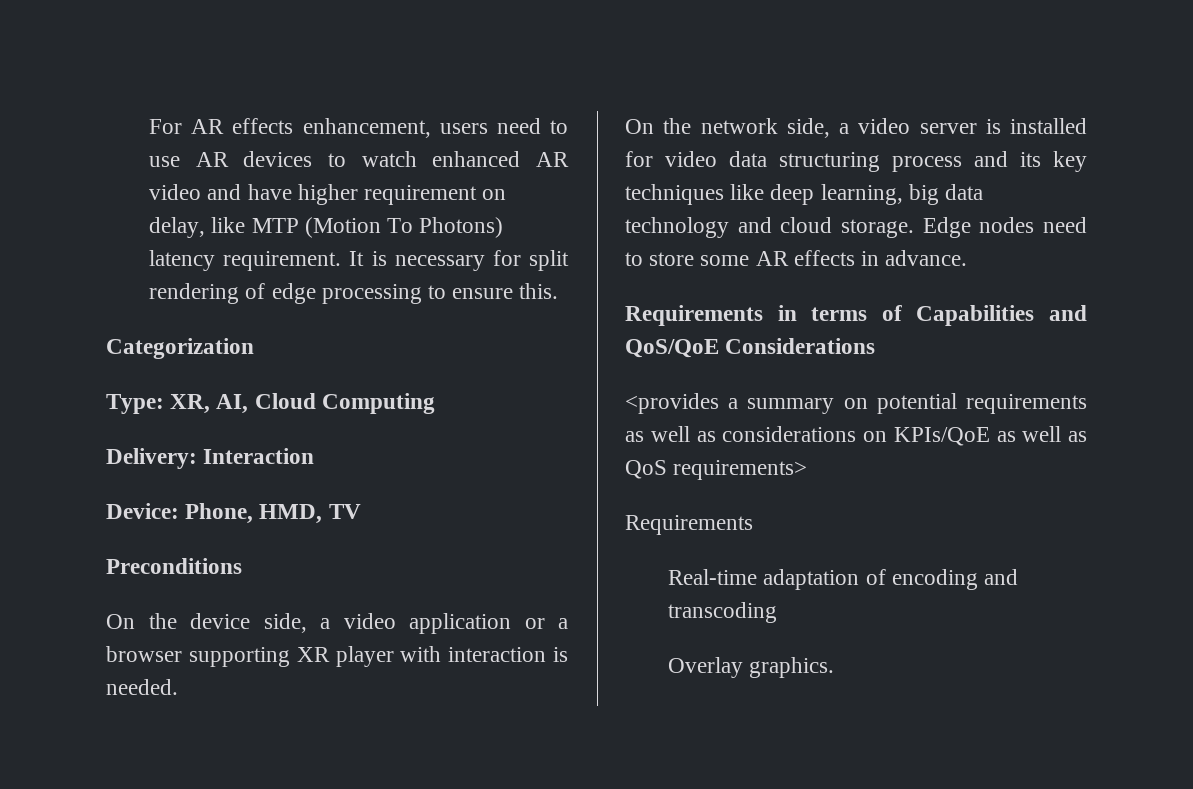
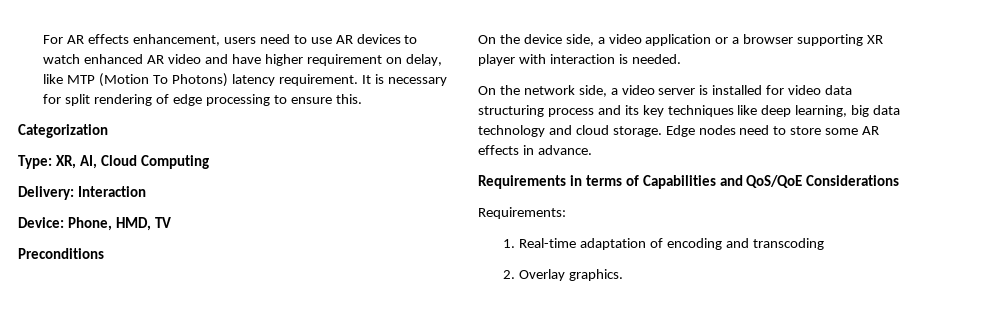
- <provides a summary on potential requirements as well as considerations on KPIs/QoE as well as QoS requirements>
- Requirements
- Real-time adaptation of encoding and transcoding
+ Requirements:
+ 1. Real-time adaptation of encoding and transcoding
- Overlay graphics.
+ 2. Overlay graphics.

